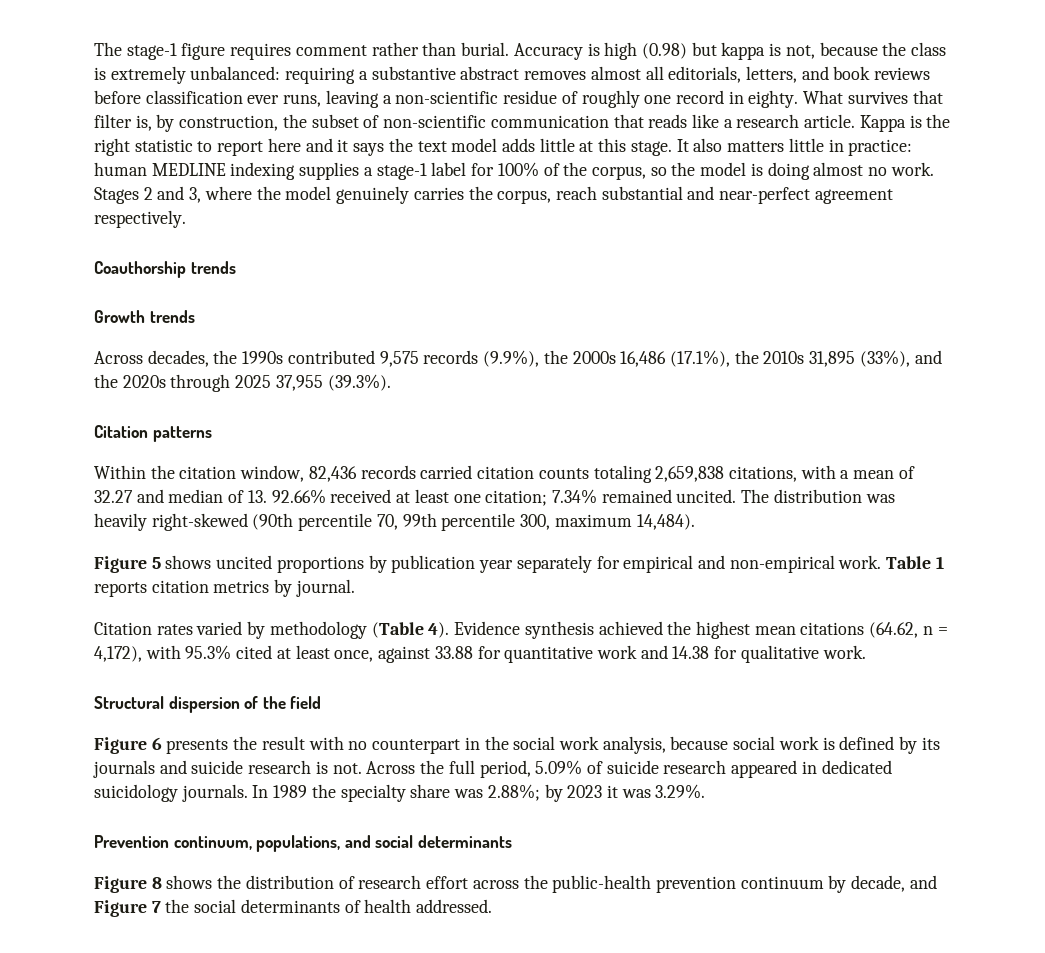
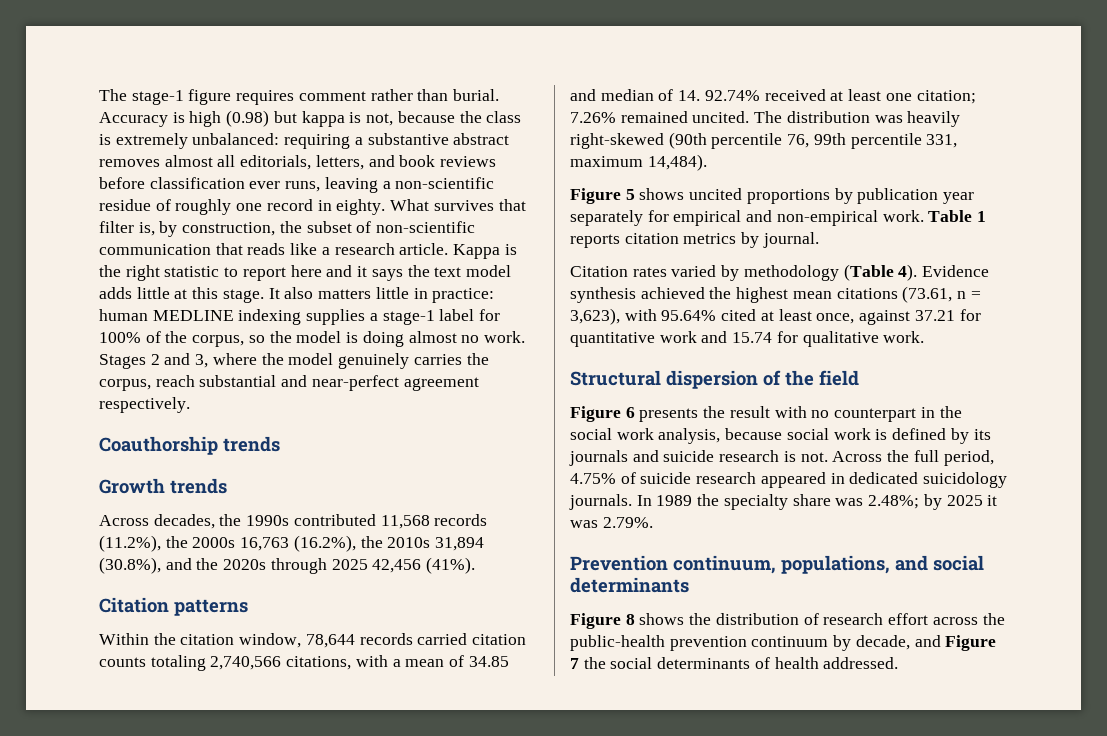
- Across decades, the 1990s contributed 9,575 records (9.9%), the 2000s 16,486 (17.1%), the 2010s 31,895 (33%), and the 2020s through 2025 37,955 (39.3%).
+ Across decades, the 1990s contributed 11,568 records (11.2%), the 2000s 16,763 (16.2%), the 2010s 31,894 (30.8%), and the 2020s through 2025 42,456 (41%).
- Within the citation window, 82,436 records carried citation counts totaling 2,659,838 citations, with a mean of 32.27 and median of 13. 92.66% received at least one citation; 7.34% remained uncited.
+ Within the citation window, 78,644 records carried citation counts totaling 2,740,566 citations, with a mean of 34.85 and median of 14. 92.74% received at least one citation; 7.26% remained uncited.
- The distribution was heavily right-skewed (90th percentile 70, 99th percentile 300, maximum 14,484).
+ The distribution was heavily right-skewed (90th percentile 76, 99th percentile 331, maximum 14,484).
- Evidence synthesis achieved the highest mean citations (64.62, n = 4,172), with 95.3% cited at least once, against 33.88 for quantitative work and 14.38 for qualitative work.
+ Evidence synthesis achieved the highest mean citations (73.61, n = 3,623), with 95.64% cited at least once, against 37.21 for quantitative work and 15.74 for qualitative work.
- Across the full period, 5.09% of suicide research appeared in dedicated suicidology journals.
+ Across the full period, 4.75% of suicide research appeared in dedicated suicidology journals.
- In 1989 the specialty share was 2.88%; by 2023 it was 3.29%.
+ In 1989 the specialty share was 2.48%; by 2025 it was 2.79%.

